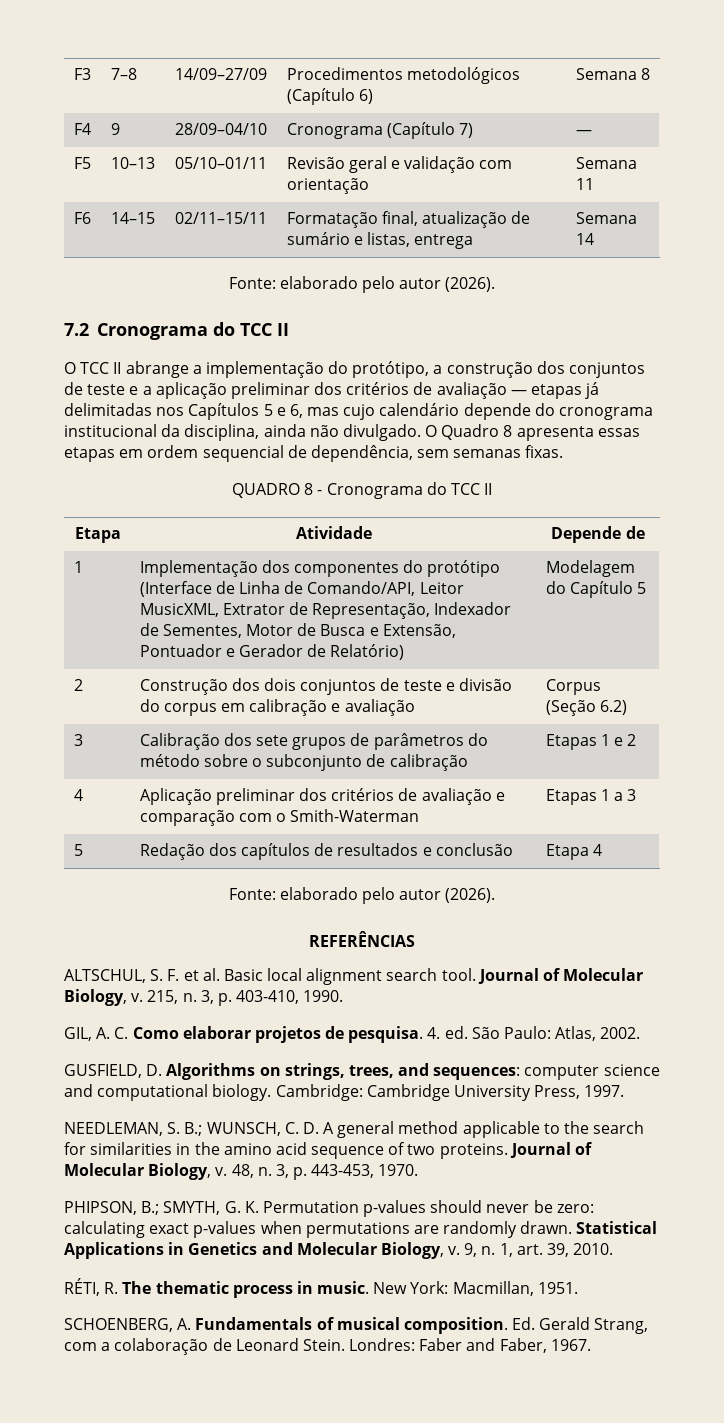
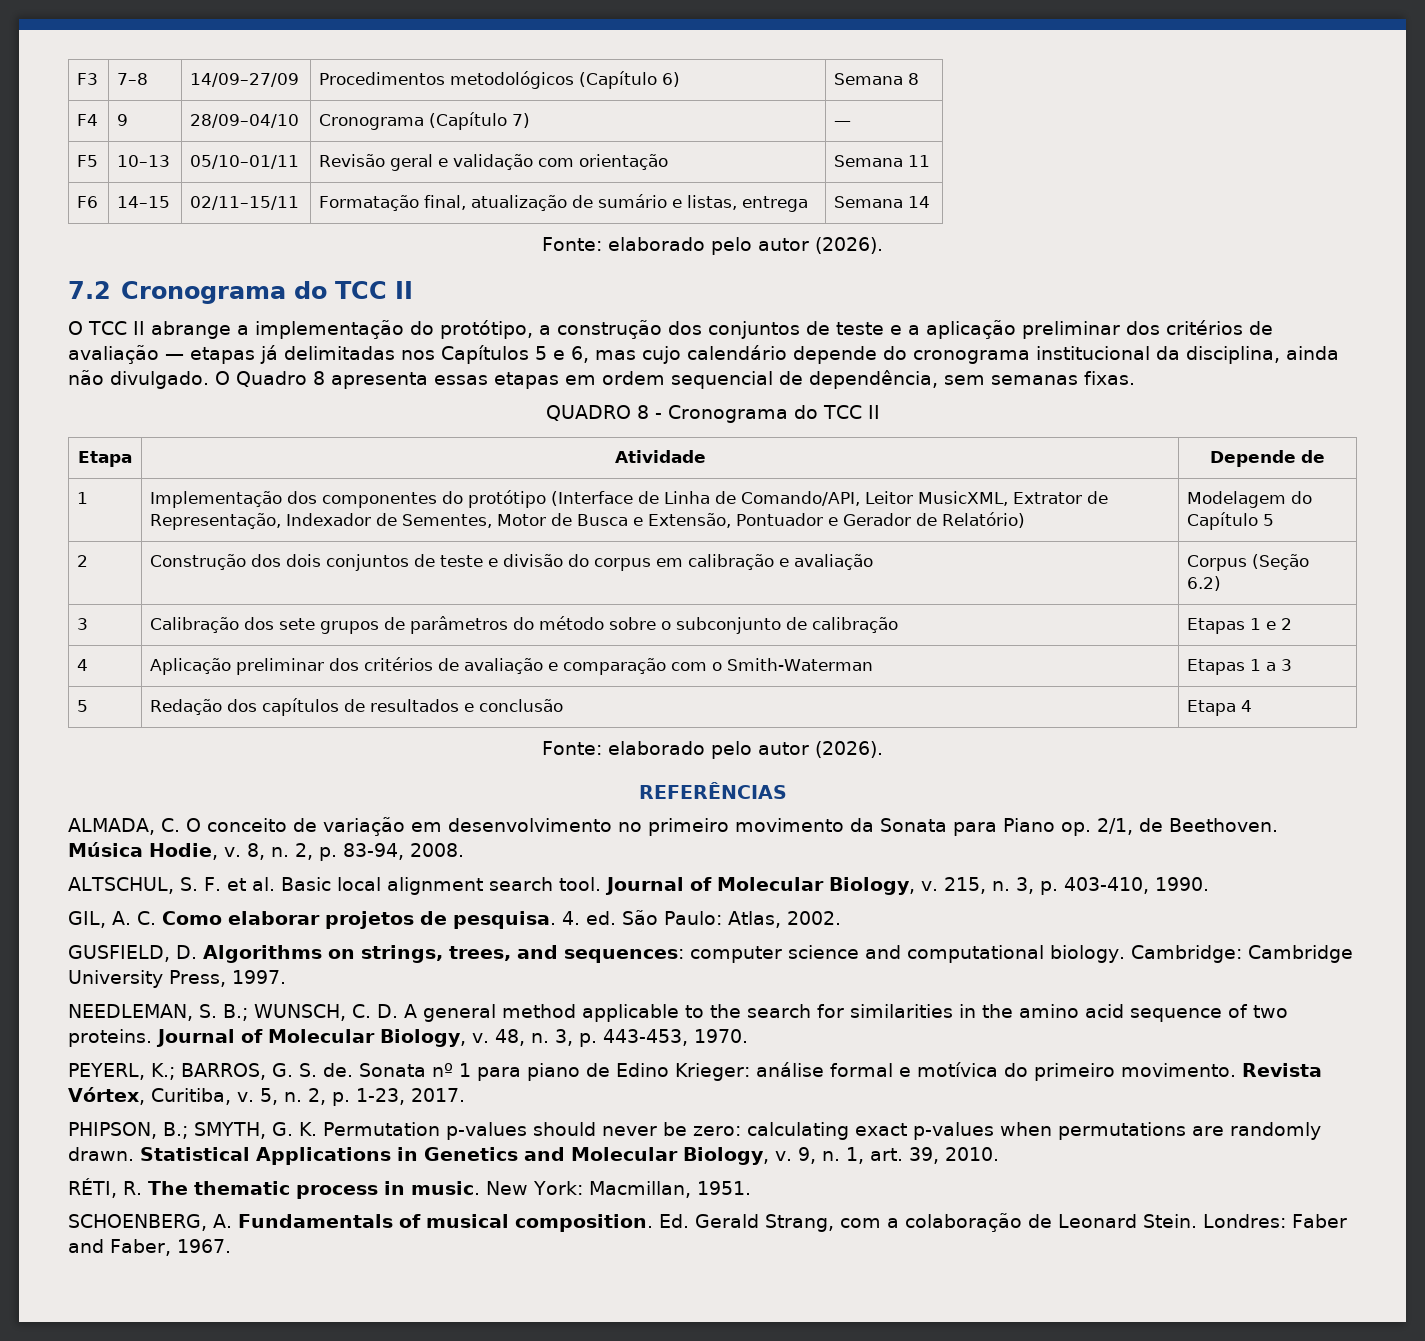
+ ALMADA, C. O conceito de variação em desenvolvimento no primeiro movimento da Sonata para Piano op. 2/1, de Beethoven. Música Hodie, v. 8, n. 2, p. 83-94, 2008.
+ PEYERL, K.; BARROS, G. S. de. Sonata nº 1 para piano de Edino Krieger: análise formal e motívica do primeiro movimento. Revista Vórtex, Curitiba, v. 5, n. 2, p. 1-23, 2017.

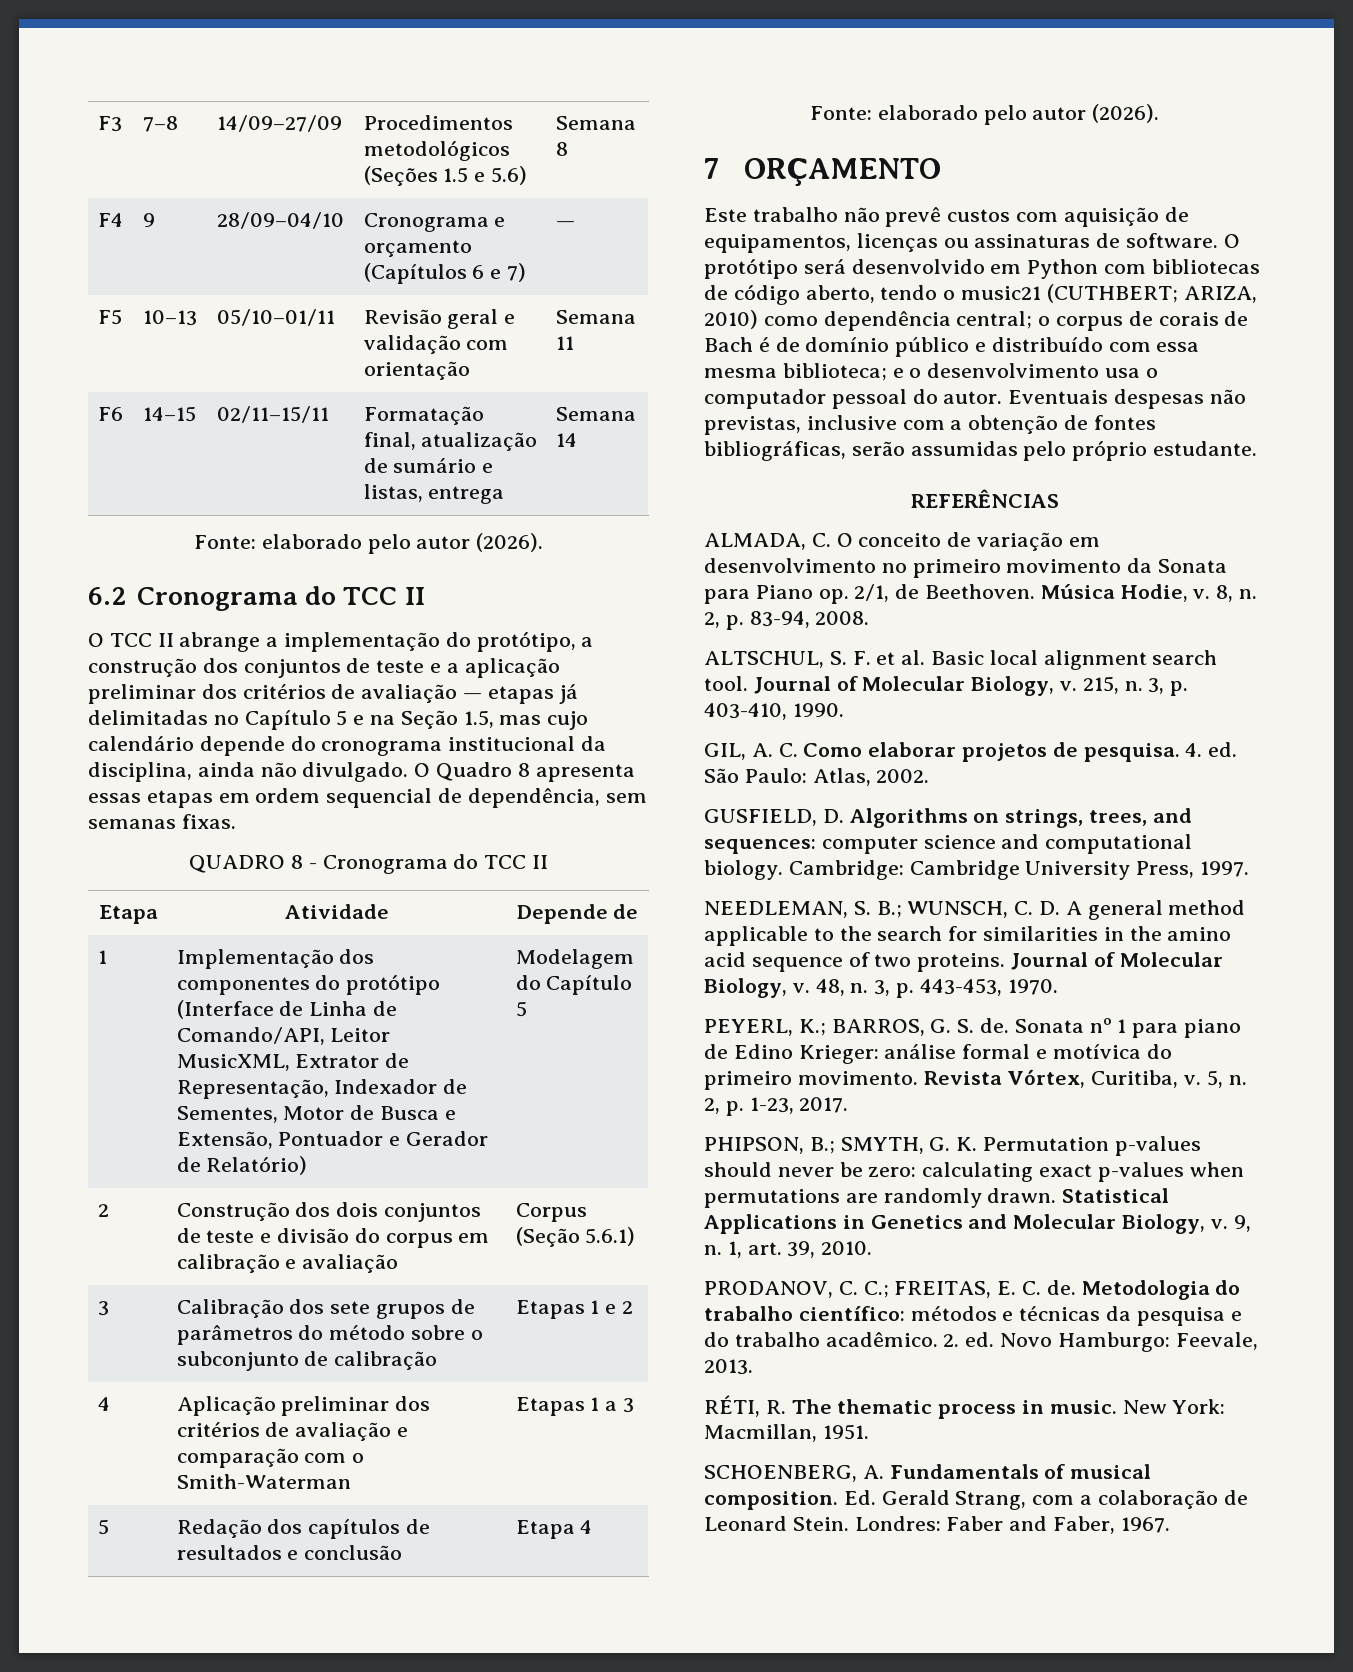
- F3 | 7–8 | 14/09–27/09 | Procedimentos metodológicos (Capítulo 6) | Semana 8
+ F3 | 7–8 | 14/09–27/09 | Procedimentos metodológicos (Seções 1.5 e 5.6) | Semana 8
- F4 | 9 | 28/09–04/10 | Cronograma (Capítulo 7) | —
+ F4 | 9 | 28/09–04/10 | Cronograma e orçamento (Capítulos 6 e 7) | —
- 7.2 Cronograma do TCC II
+ 6.2 Cronograma do TCC II
- O TCC II abrange a implementação do protótipo, a construção dos conjuntos de teste e a aplicação preliminar dos critérios de avaliação — etapas já delimitadas nos Capítulos 5 e 6, mas cujo calendário depende do cronograma institucional da disciplina, ainda não divulgado.
+ O TCC II abrange a implementação do protótipo, a construção dos conjuntos de teste e a aplicação preliminar dos critérios de avaliação — etapas já delimitadas no Capítulo 5 e na Seção 1.5, mas cujo calendário depende do cronograma institucional da disciplina, ainda não divulgado.
- 2 | Construção dos dois conjuntos de teste e divisão do corpus em calibração e avaliação | Corpus (Seção 6.2)
+ 2 | Construção dos dois conjuntos de teste e divisão do corpus em calibração e avaliação | Corpus (Seção 5.6.1)
+ 7 ORÇAMENTO
+ Este trabalho não prevê custos com aquisição de equipamentos, licenças ou assinaturas de software. O protótipo será desenvolvido em Python com bibliotecas de código aberto, tendo o music21 (CUTHBERT; ARIZA, 2010) como dependência central; o corpus de corais de Bach é de domínio público e distribuído com essa mesma biblioteca; e o desenvolvimento usa o computador pessoal do autor. Eventuais despesas não previstas, inclusive com a obtenção de fontes bibliográficas, serão assumidas pelo próprio estudante.
+ PRODANOV, C. C.; FREITAS, E. C. de. Metodologia do trabalho científico: métodos e técnicas da pesquisa e do trabalho acadêmico. 2. ed. Novo Hamburgo: Feevale, 2013.

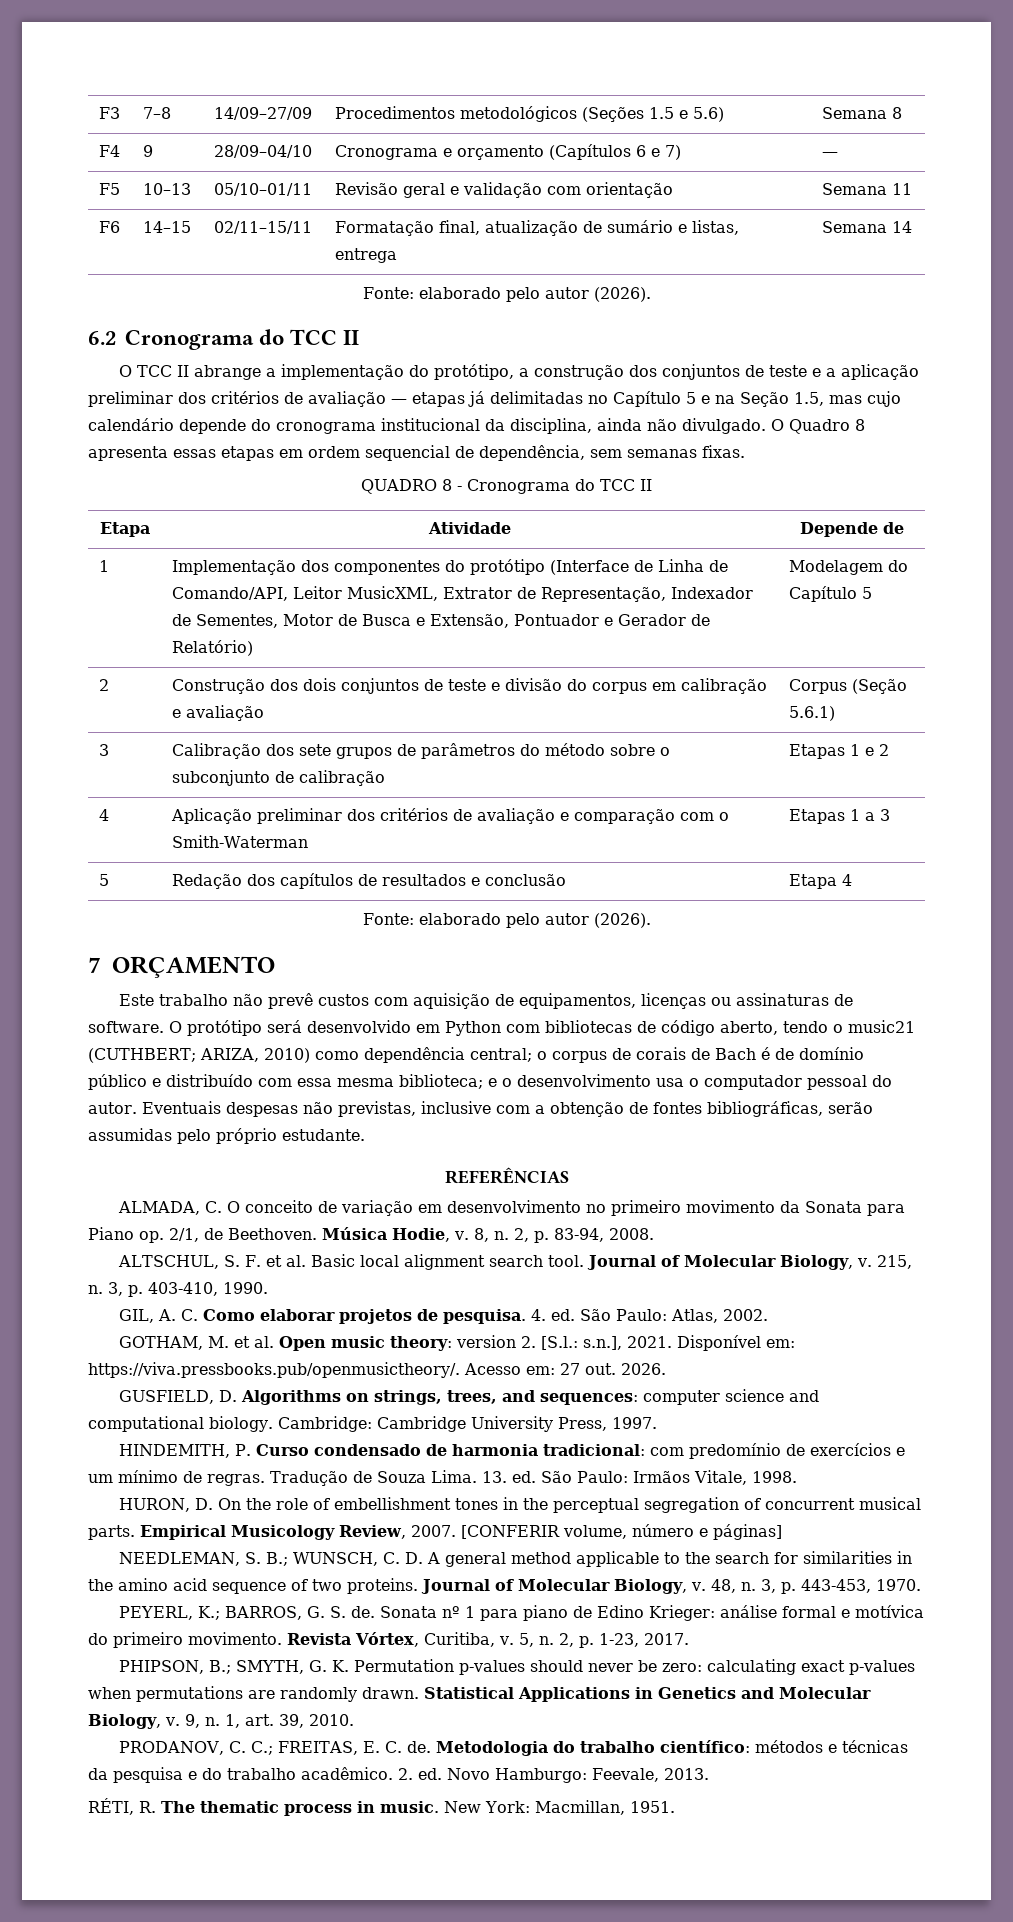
+ GOTHAM, M. et al. Open music theory: version 2. [S.l.: s.n.], 2021. Disponível em: https://viva.pressbooks.pub/openmusictheory/. Acesso em: 27 out. 2026.
+ HINDEMITH, P. Curso condensado de harmonia tradicional: com predomínio de exercícios e um mínimo de regras. Tradução de Souza Lima. 13. ed. São Paulo: Irmãos Vitale, 1998.
+ HURON, D. On the role of embellishment tones in the perceptual segregation of concurrent musical parts. Empirical Musicology Review, 2007. [CONFERIR volume, número e páginas]
- SCHOENBERG, A. Fundamentals of musical composition. Ed. Gerald Strang, com a colaboração de Leonard Stein. Londres: Faber and Faber, 1967.

